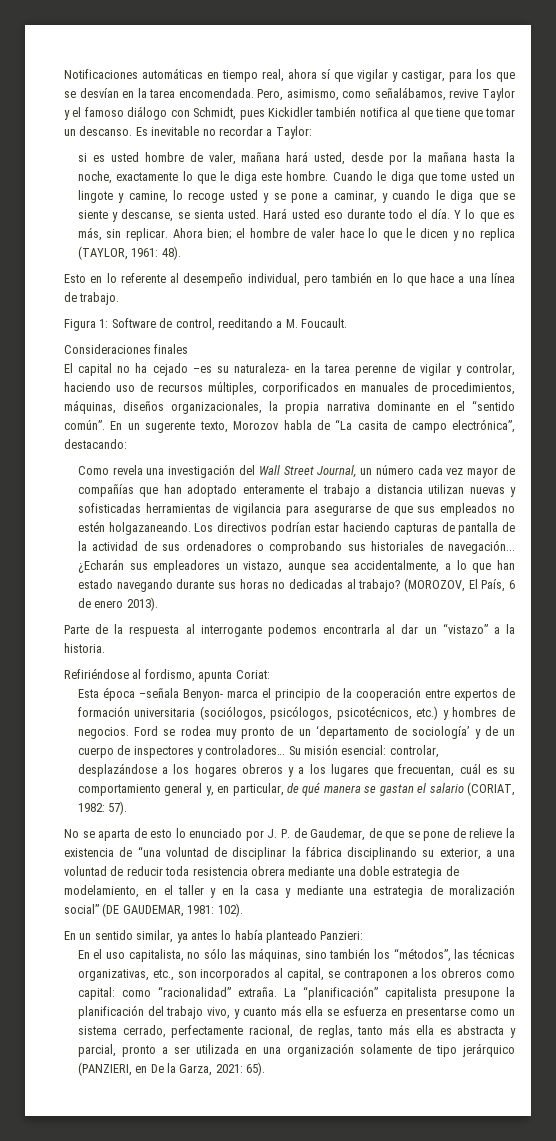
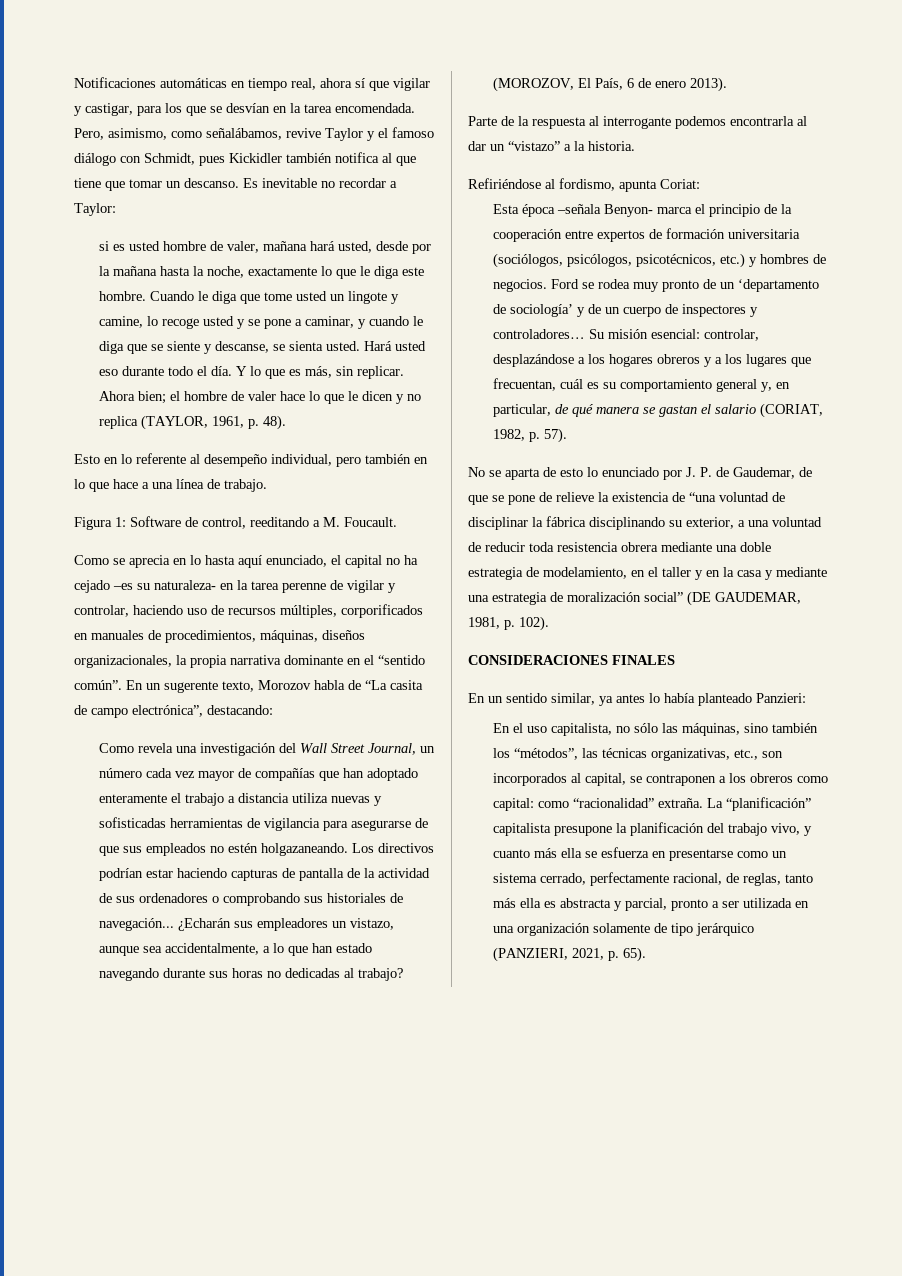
- Ahora bien; el hombre de valer hace lo que le dicen y no replica (TAYLOR, 1961: 48).
+ Ahora bien; el hombre de valer hace lo que le dicen y no replica (TAYLOR, 1961, p. 48).
- Consideraciones finales
- El capital no ha cejado –es su naturaleza- en la tarea perenne de vigilar y controlar, haciendo uso de recursos múltiples, corporificados en manuales de procedimientos, máquinas, diseños organizacionales, la propia narrativa dominante en el “sentido común”.
+ Como se aprecia en lo hasta aquí enunciado, el capital no ha cejado –es su naturaleza- en la tarea perenne de vigilar y controlar, haciendo uso de recursos múltiples, corporificados en manuales de procedimientos, máquinas, diseños organizacionales, la propia narrativa dominante en el “sentido común”.
- Como revela una investigación del Wall Street Journal, un número cada vez mayor de compañías que han adoptado enteramente el trabajo a distancia utilizan nuevas y sofisticadas herramientas de vigilancia para asegurarse de que sus empleados no estén holgazaneando.
+ Como revela una investigación del Wall Street Journal, un número cada vez mayor de compañías que han adoptado enteramente el trabajo a distancia utiliza nuevas y sofisticadas herramientas de vigilancia para asegurarse de que sus empleados no estén holgazaneando.
- Su misión esencial: controlar, desplazándose a los hogares obreros y a los lugares que frecuentan, cuál es su comportamiento general y, en particular, de qué manera se gastan el salario (CORIAT, 1982: 57).
+ Su misión esencial: controlar, desplazándose a los hogares obreros y a los lugares que frecuentan, cuál es su comportamiento general y, en particular, de qué manera se gastan el salario (CORIAT, 1982, p. 57).
- No se aparta de esto lo enunciado por J. P. de Gaudemar, de que se pone de relieve la existencia de “una voluntad de disciplinar la fábrica disciplinando su exterior, a una voluntad de reducir toda resistencia obrera mediante una doble estrategia de modelamiento, en el taller y en la casa y mediante una estrategia de moralización social” (DE GAUDEMAR, 1981: 102).
+ No se aparta de esto lo enunciado por J. P. de Gaudemar, de que se pone de relieve la existencia de “una voluntad de disciplinar la fábrica disciplinando su exterior, a una voluntad de reducir toda resistencia obrera mediante una doble estrategia de modelamiento, en el taller y en la casa y mediante una estrategia de moralización social” (DE GAUDEMAR, 1981, p. 102).
+ CONSIDERACIONES FINALES
- La “planificación” capitalista presupone la planificación del trabajo vivo, y cuanto más ella se esfuerza en presentarse como un sistema cerrado, perfectamente racional, de reglas, tanto más ella es abstracta y parcial, pronto a ser utilizada en una organización solamente de tipo jerárquico (PANZIERI, en De la Garza, 2021: 65).
+ La “planificación” capitalista presupone la planificación del trabajo vivo, y cuanto más ella se esfuerza en presentarse como un sistema cerrado, perfectamente racional, de reglas, tanto más ella es abstracta y parcial, pronto a ser utilizada en una organización solamente de tipo jerárquico (PANZIERI, 2021, p. 65).

